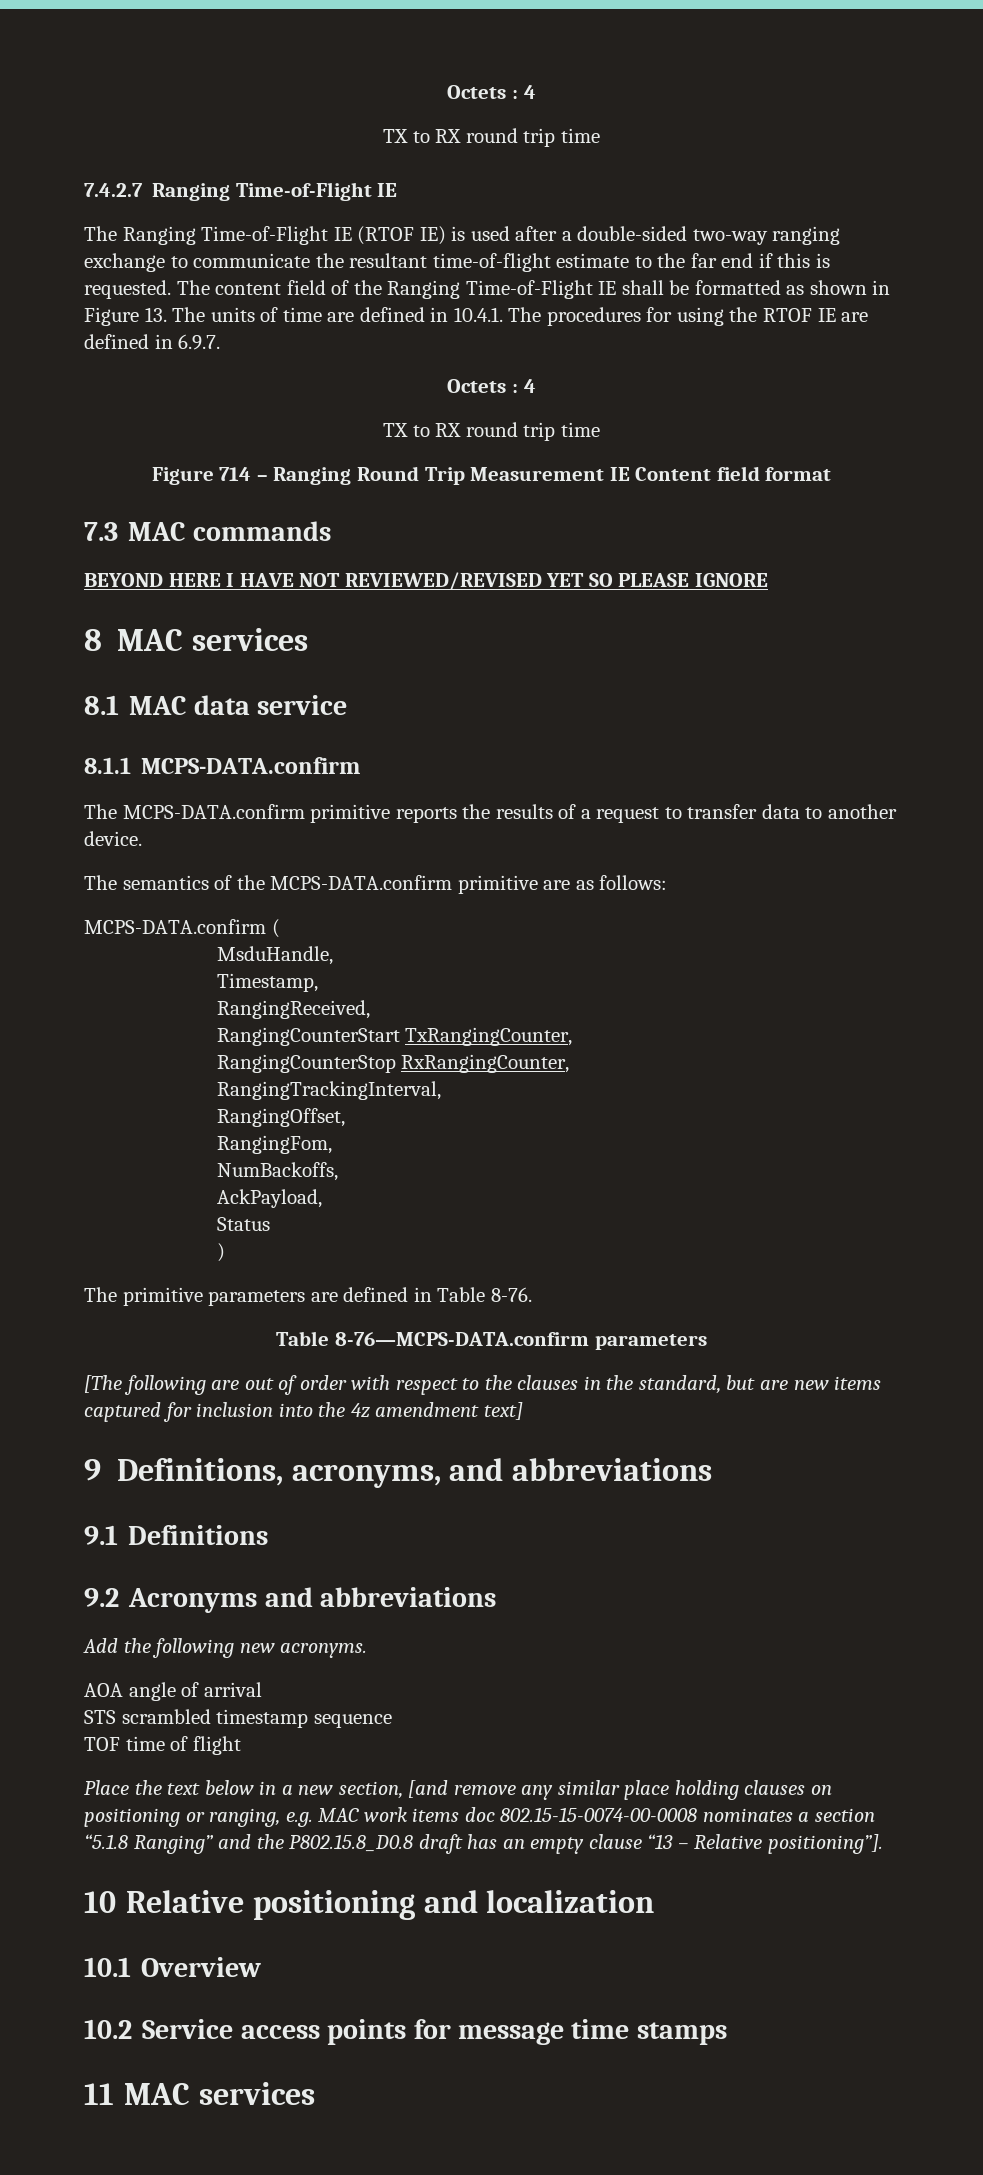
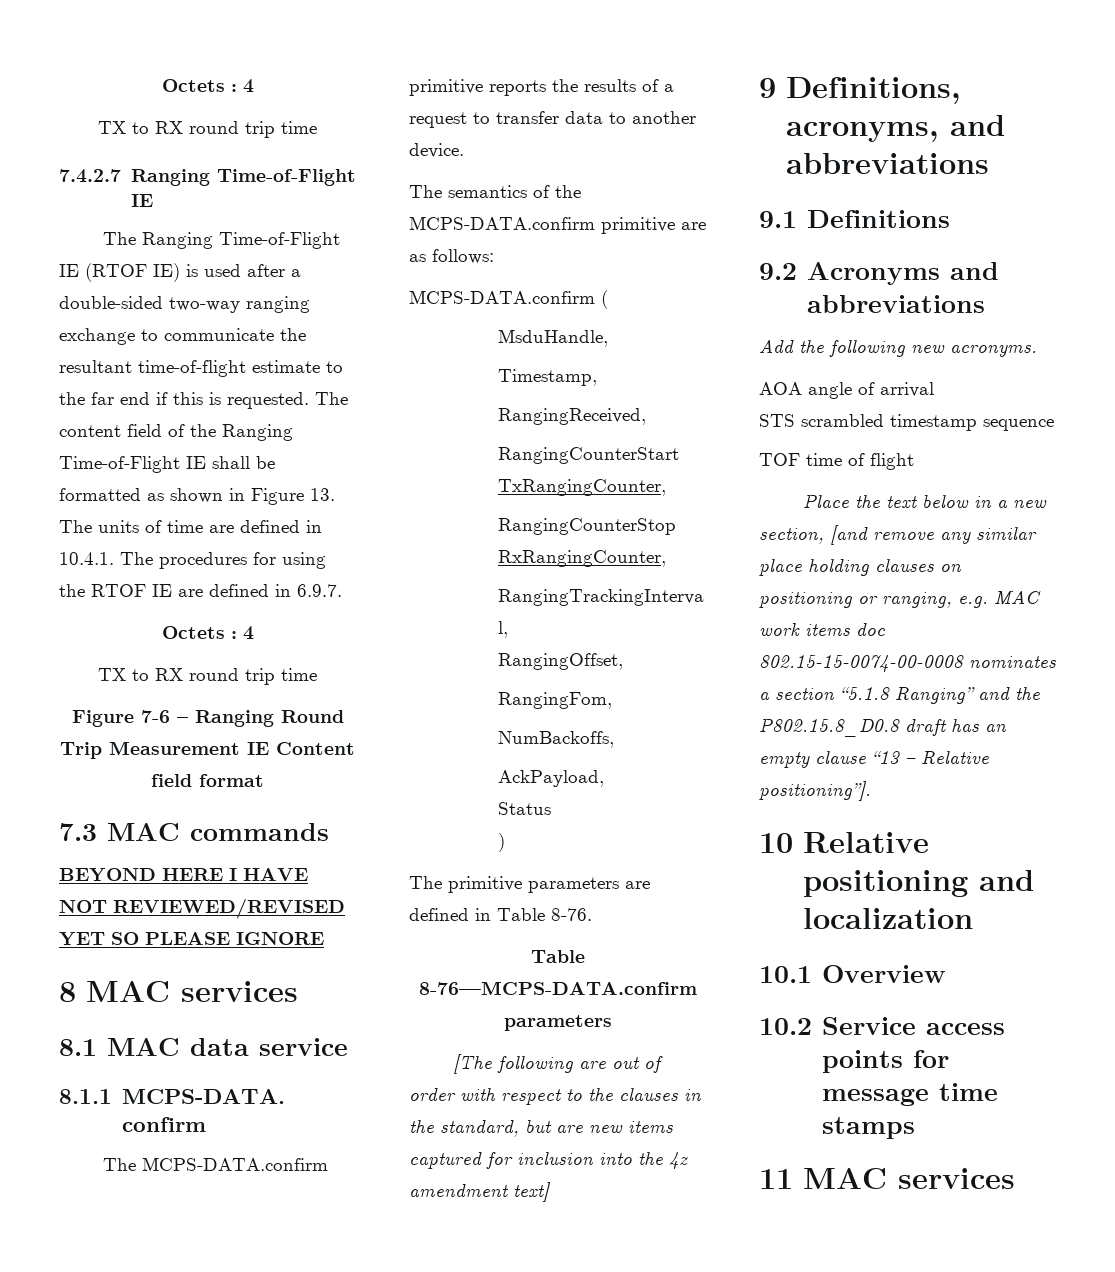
- Figure 714 – Ranging Round Trip Measurement IE Content field format
+ Figure 7-6 – Ranging Round Trip Measurement IE Content field format

